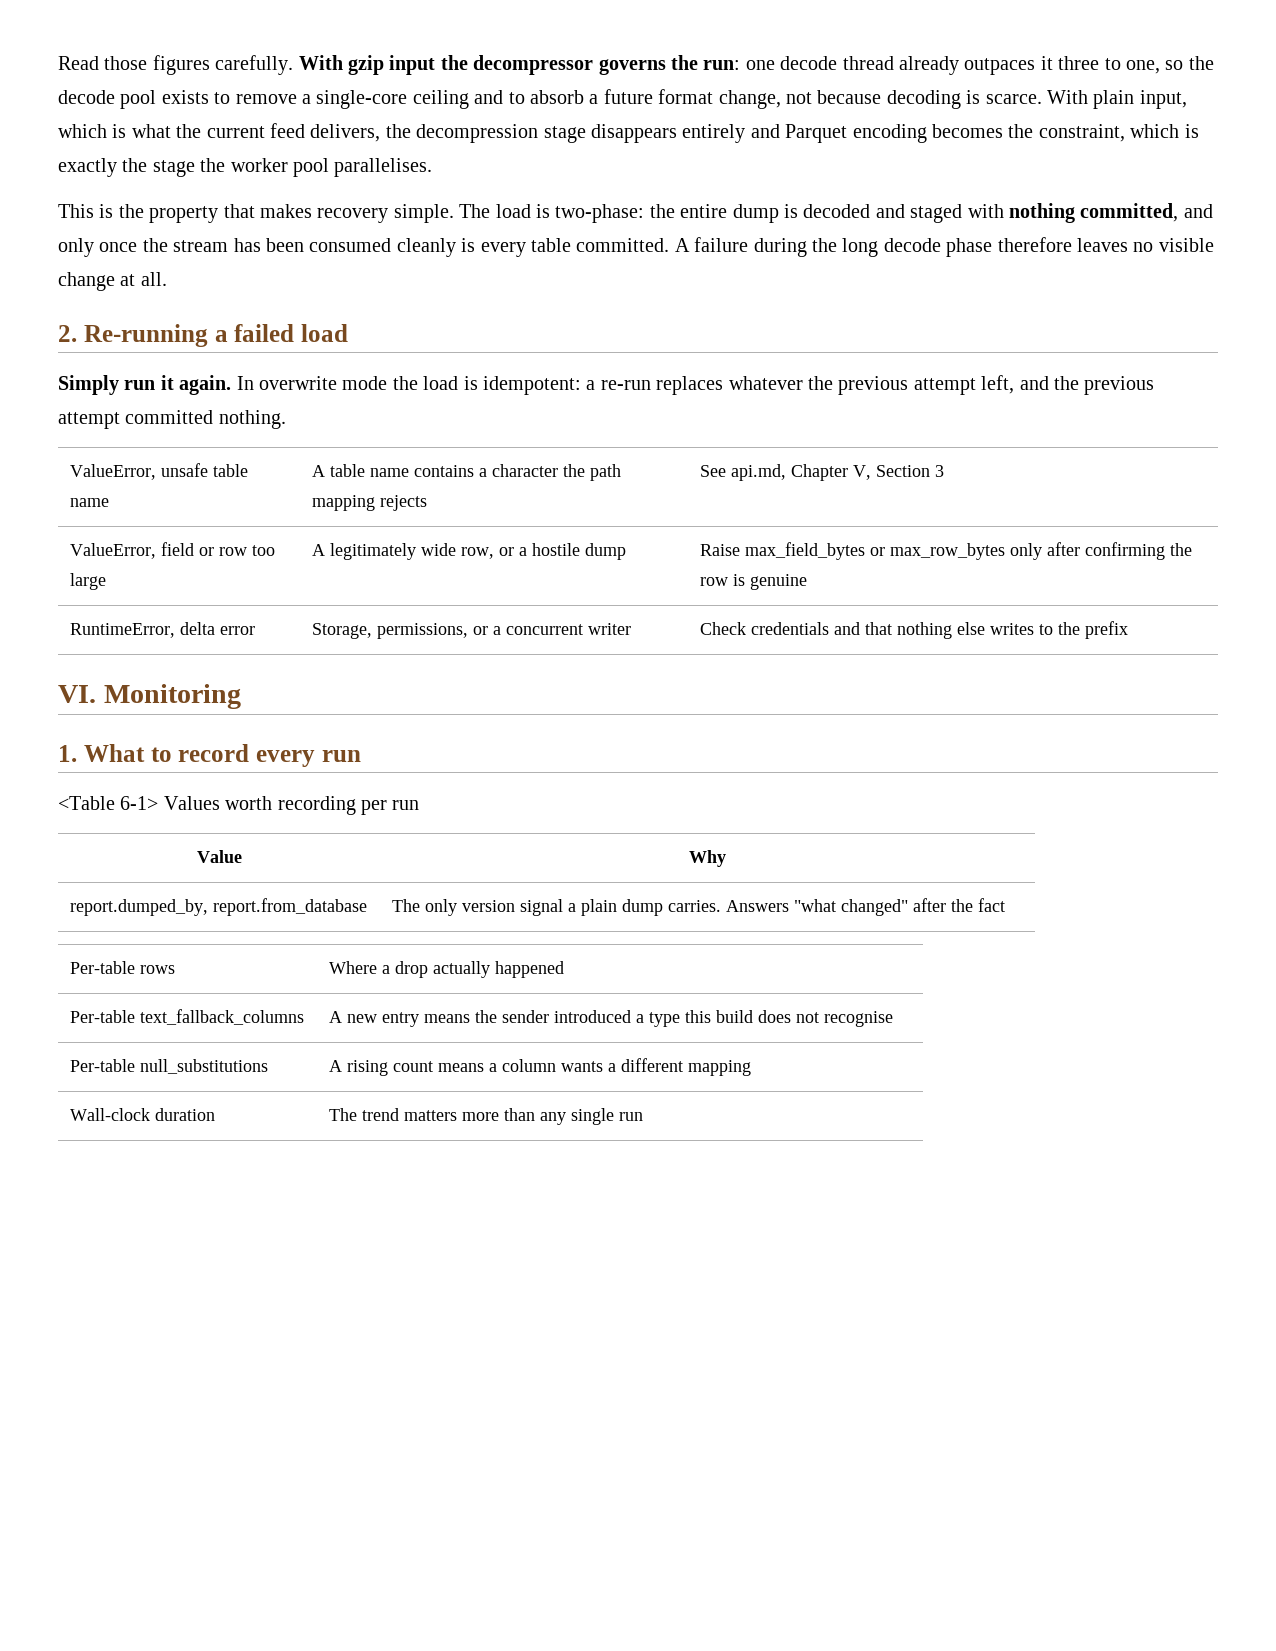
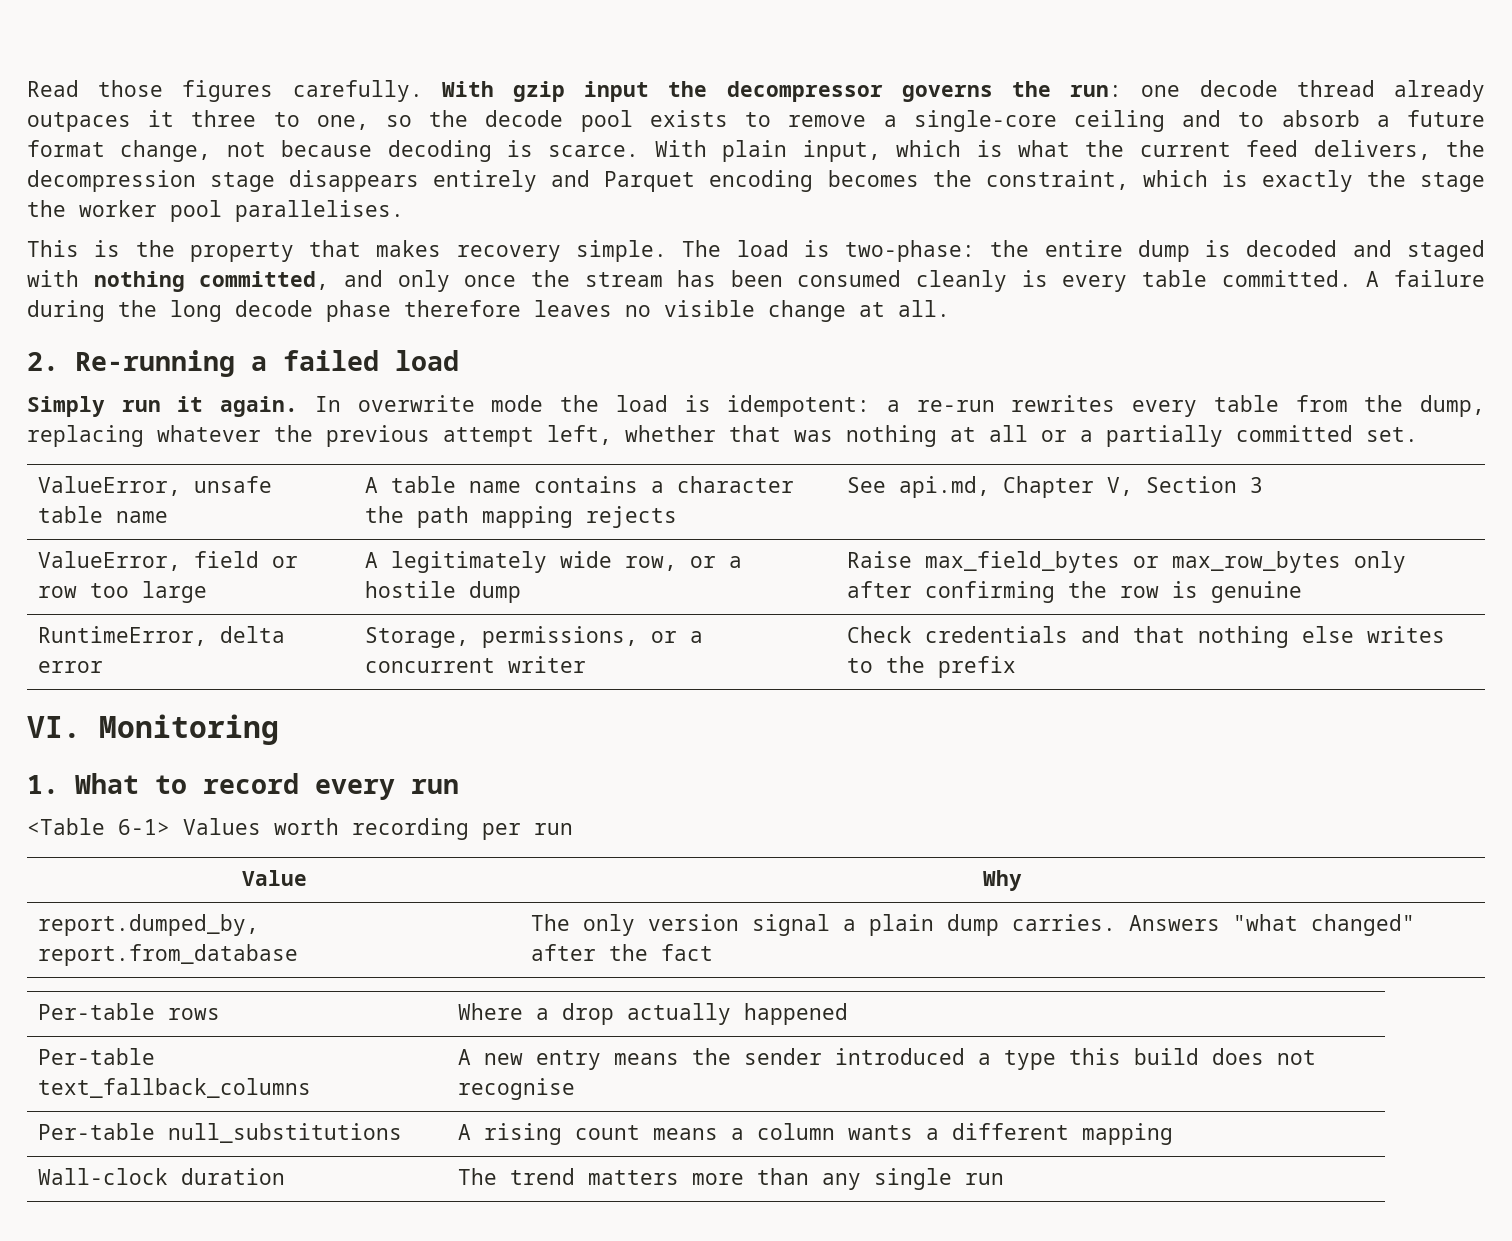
- In overwrite mode the load is idempotent: a re-run replaces whatever the previous attempt left, and the previous attempt committed nothing.
+ In overwrite mode the load is idempotent: a re-run rewrites every table from the dump, replacing whatever the previous attempt left, whether that was nothing at all or a partially committed set.

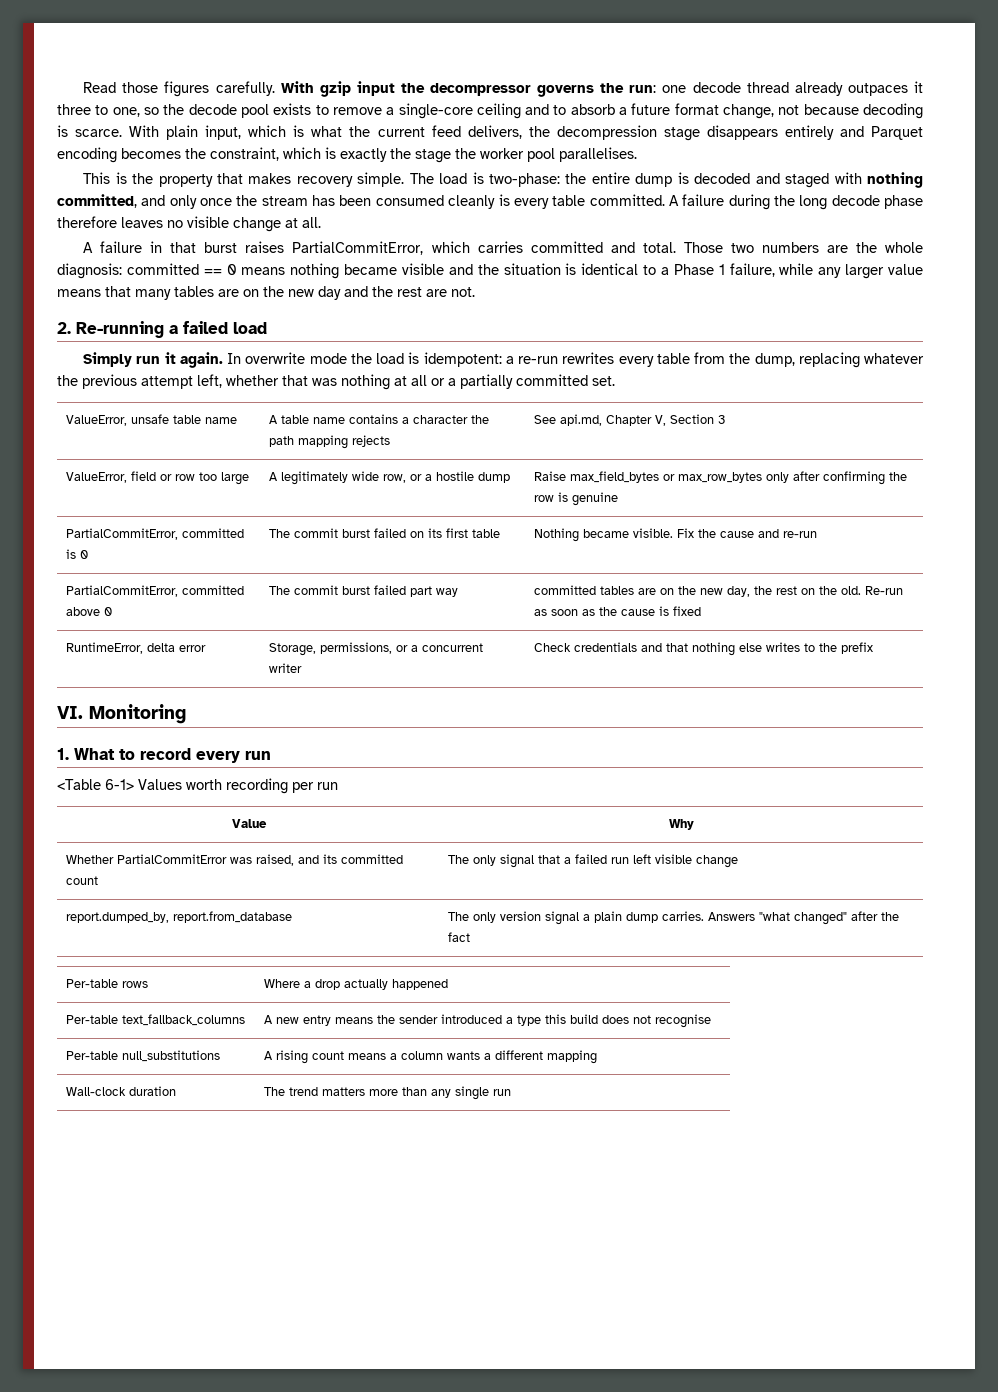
+ A failure in that burst raises PartialCommitError, which carries committed and total. Those two numbers are the whole diagnosis: committed == 0 means nothing became visible and the situation is identical to a Phase 1 failure, while any larger value means that many tables are on the new day and the rest are not.
+ PartialCommitError, committed is 0 | The commit burst failed on its first table | Nothing became visible. Fix the cause and re-run
+ PartialCommitError, committed above 0 | The commit burst failed part way | committed tables are on the new day, the rest on the old. Re-run as soon as the cause is fixed
+ Whether PartialCommitError was raised, and its committed count | The only signal that a failed run left visible change

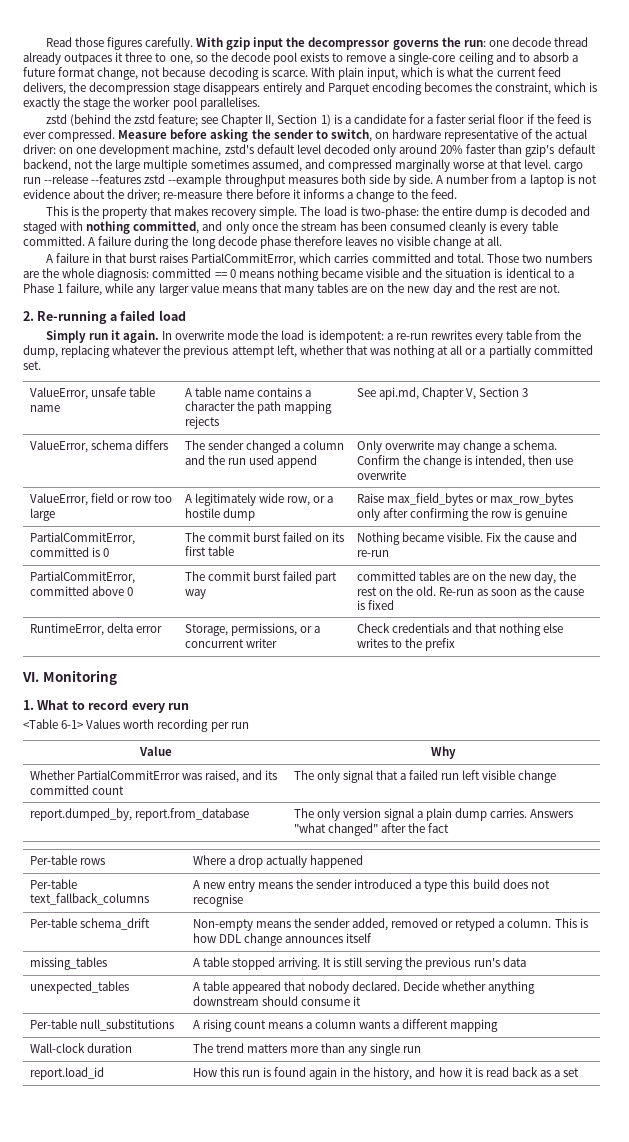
+ zstd (behind the zstd feature; see Chapter II, Section 1) is a candidate for a faster serial floor if the feed is ever compressed. Measure before asking the sender to switch, on hardware representative of the actual driver: on one development machine, zstd's default level decoded only around 20% faster than gzip's default backend, not the large multiple sometimes assumed, and compressed marginally worse at that level. cargo run --release --features zstd --example throughput measures both side by side. A number from a laptop is not evidence about the driver; re-measure there before it informs a change to the feed.
+ ValueError, schema differs | The sender changed a column and the run used append | Only overwrite may change a schema. Confirm the change is intended, then use overwrite
+ Per-table schema_drift | Non-empty means the sender added, removed or retyped a column. This is how DDL change announces itself
+ missing_tables | A table stopped arriving. It is still serving the previous run's data
+ unexpected_tables | A table appeared that nobody declared. Decide whether anything downstream should consume it
+ report.load_id | How this run is found again in the history, and how it is read back as a set

